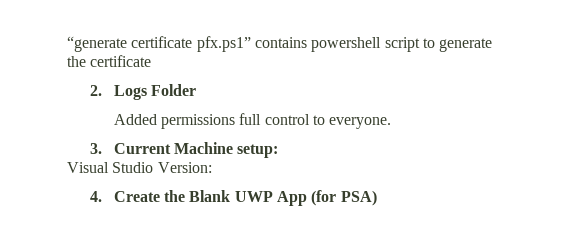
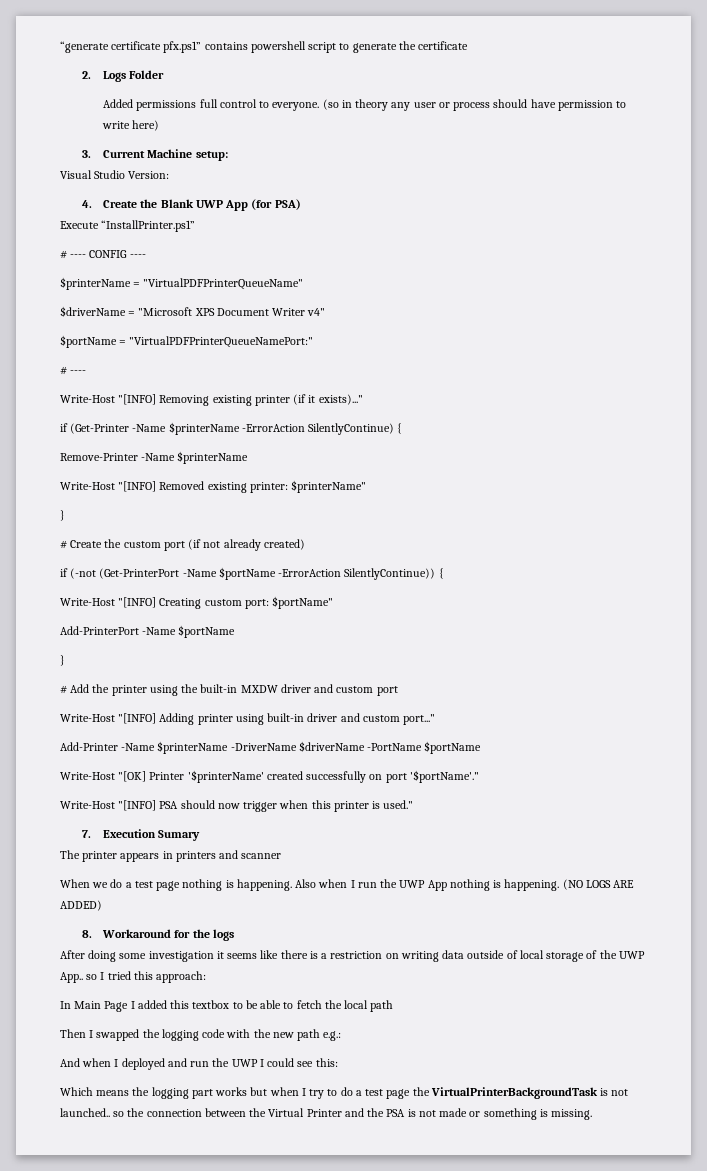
+ (so in theory any user or process should have permission to write here)
+ Execute “InstallPrinter.ps1”
+ # ---- CONFIG ----
+ $printerName = "VirtualPDFPrinterQueueName"
+ $driverName = "Microsoft XPS Document Writer v4"
+ $portName = "VirtualPDFPrinterQueueNamePort:"
+ # ----
+ Write-Host "[INFO] Removing existing printer (if it exists)..."
+ if (Get-Printer -Name $printerName -ErrorAction SilentlyContinue) {
+ Remove-Printer -Name $printerName
+ Write-Host "[INFO] Removed existing printer: $printerName"
+ }
+ # Create the custom port (if not already created)
+ if (-not (Get-PrinterPort -Name $portName -ErrorAction SilentlyContinue)) {
+ Write-Host "[INFO] Creating custom port: $portName"
+ Add-PrinterPort -Name $portName
+ }
+ # Add the printer using the built-in MXDW driver and custom port
+ Write-Host "[INFO] Adding printer using built-in driver and custom port..."
+ Add-Printer -Name $printerName -DriverName $driverName -PortName $portName
+ Write-Host "[OK] Printer '$printerName' created successfully on port '$portName'."
+ Write-Host "[INFO] PSA should now trigger when this printer is used."
+ 7. Execution Sumary
+ The printer appears in printers and scanner
+ When we do a test page nothing is happening. Also when I run the UWP App nothing is happening. (NO LOGS ARE ADDED)
+ 8. Workaround for the logs
+ After doing some investigation it seems like there is a restriction on writing data outside of local storage of the UWP App.. so I tried this approach:
+ In Main Page I added this textbox to be able to fetch the local path
+ Then I swapped the logging code with the new path e.g.:
+ And when I deployed and run the UWP I could see this:
+ Which means the logging part works but when I try to do a test page the VirtualPrinterBackgroundTask is not launched.. so the connection between the Virtual Printer and the PSA is not made or something is missing.

